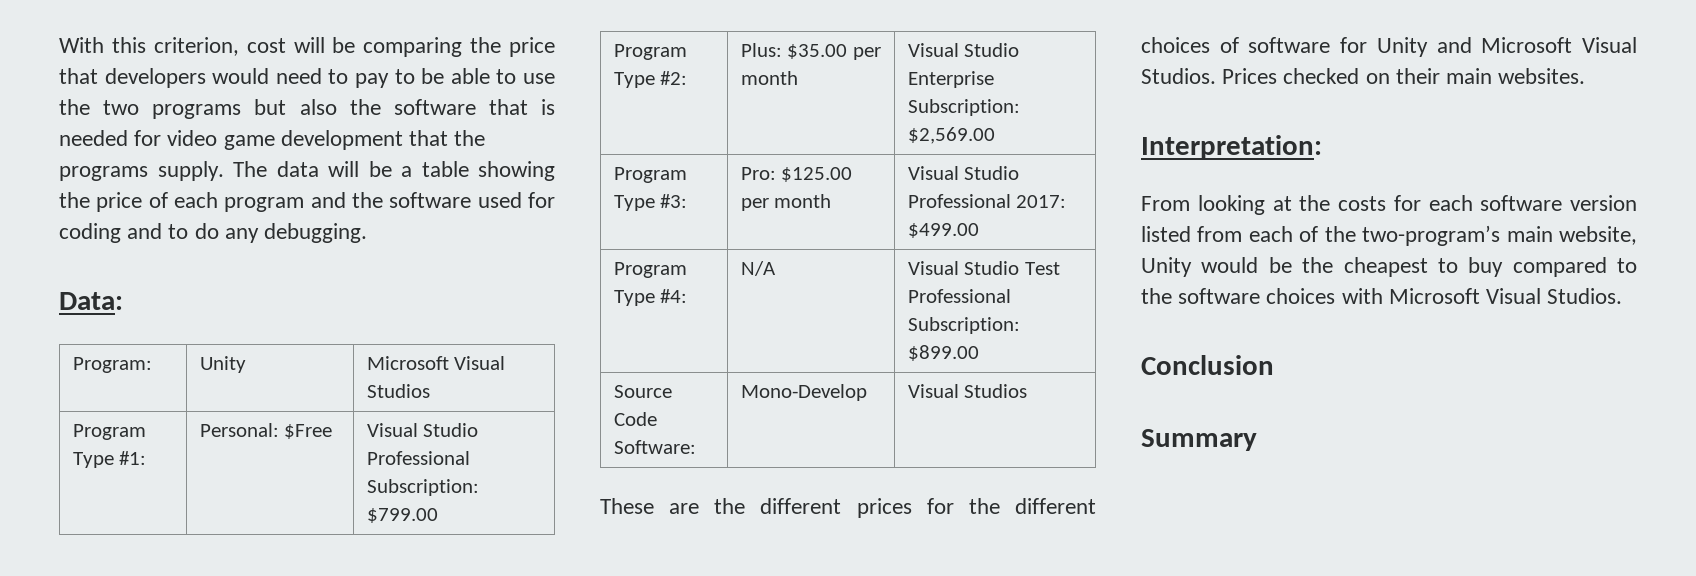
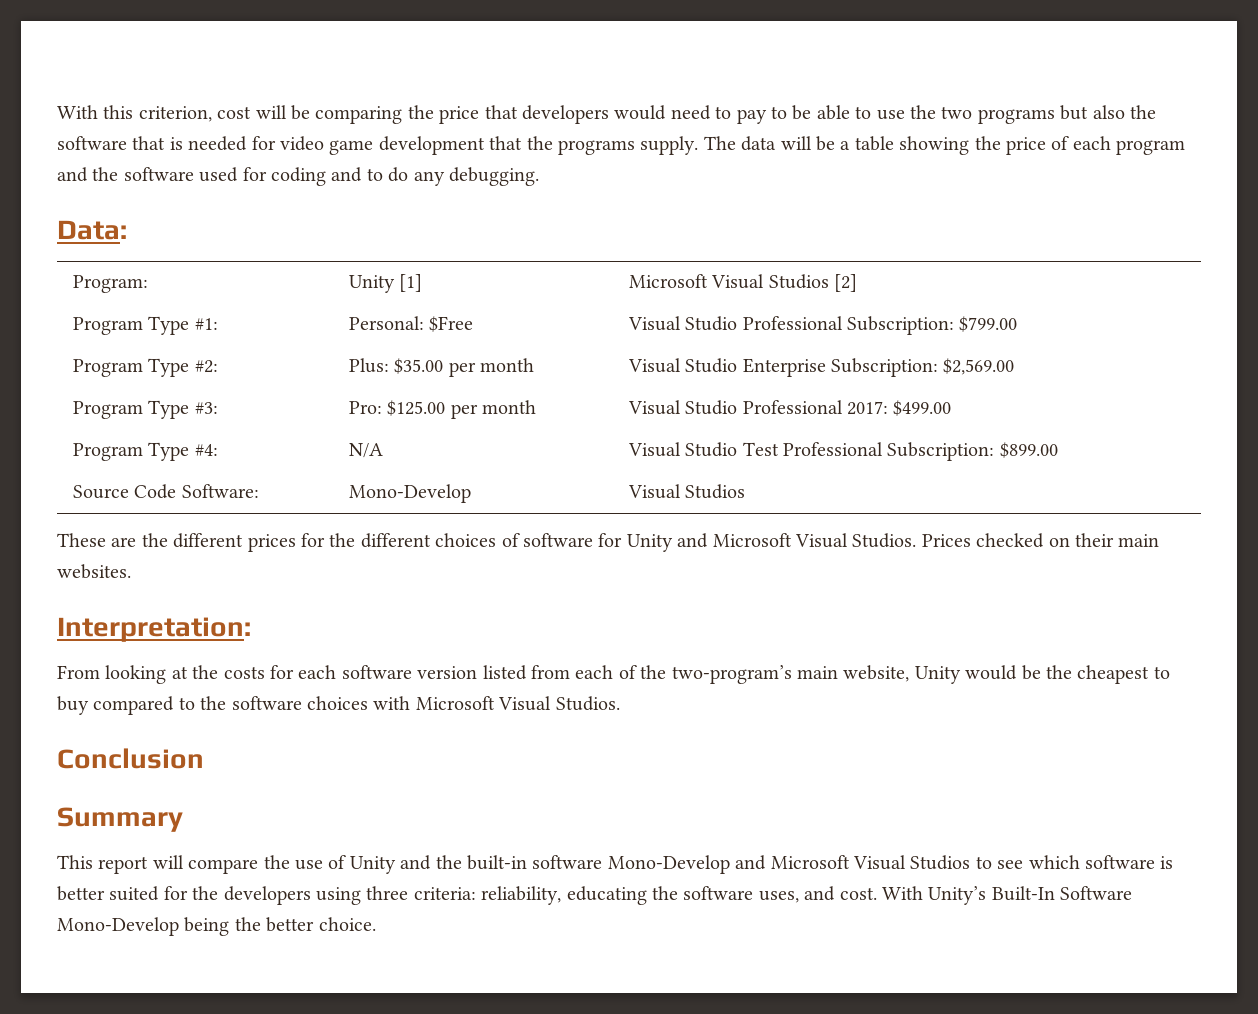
- Program: | Unity | Microsoft Visual Studios
+ Program: | Unity [1] | Microsoft Visual Studios [2]
+ This report will compare the use of Unity and the built-in software Mono-Develop and Microsoft Visual Studios to see which software is better suited for the developers using three criteria: reliability, educating the software uses, and cost. With Unity’s Built-In Software Mono-Develop being the better choice.

